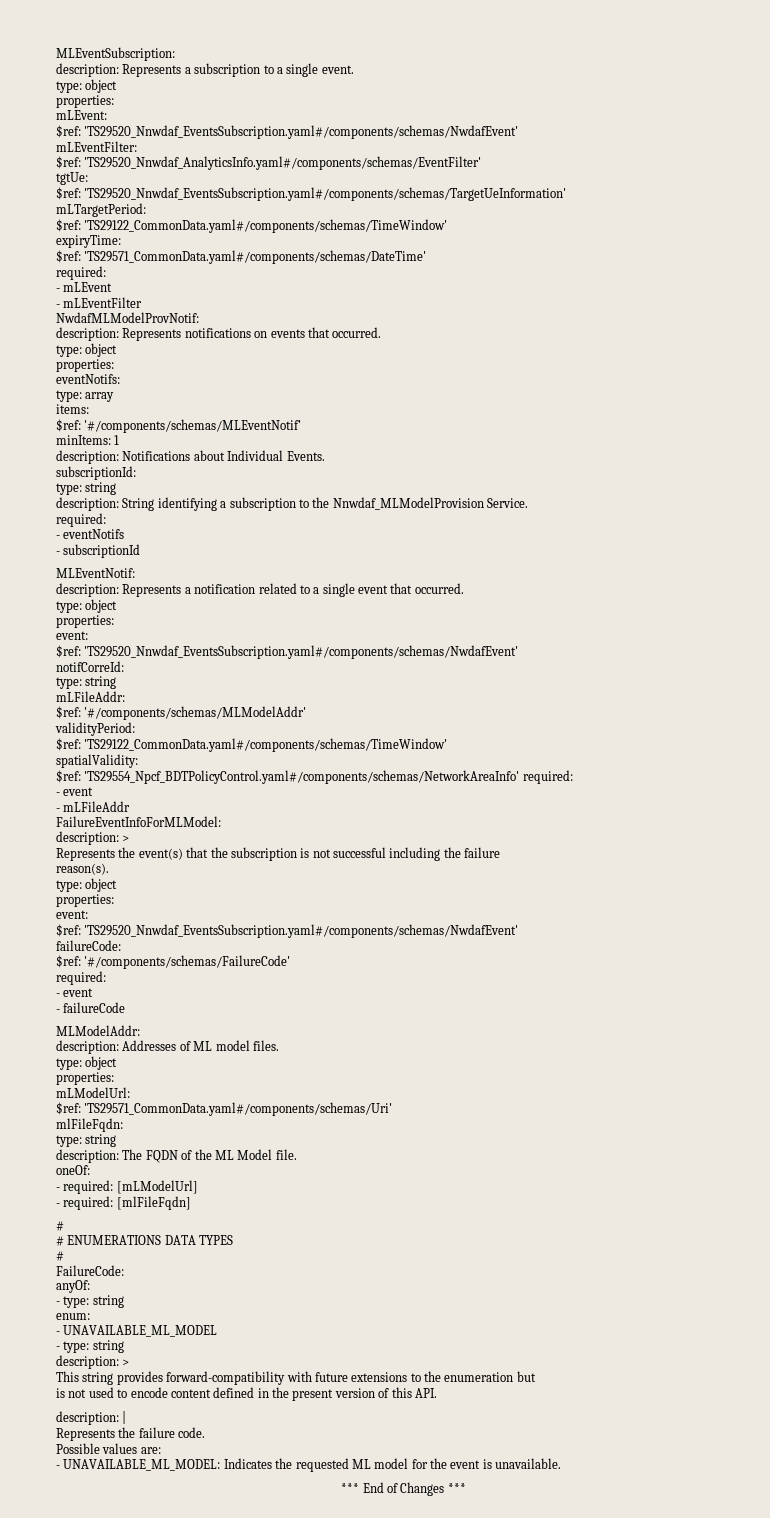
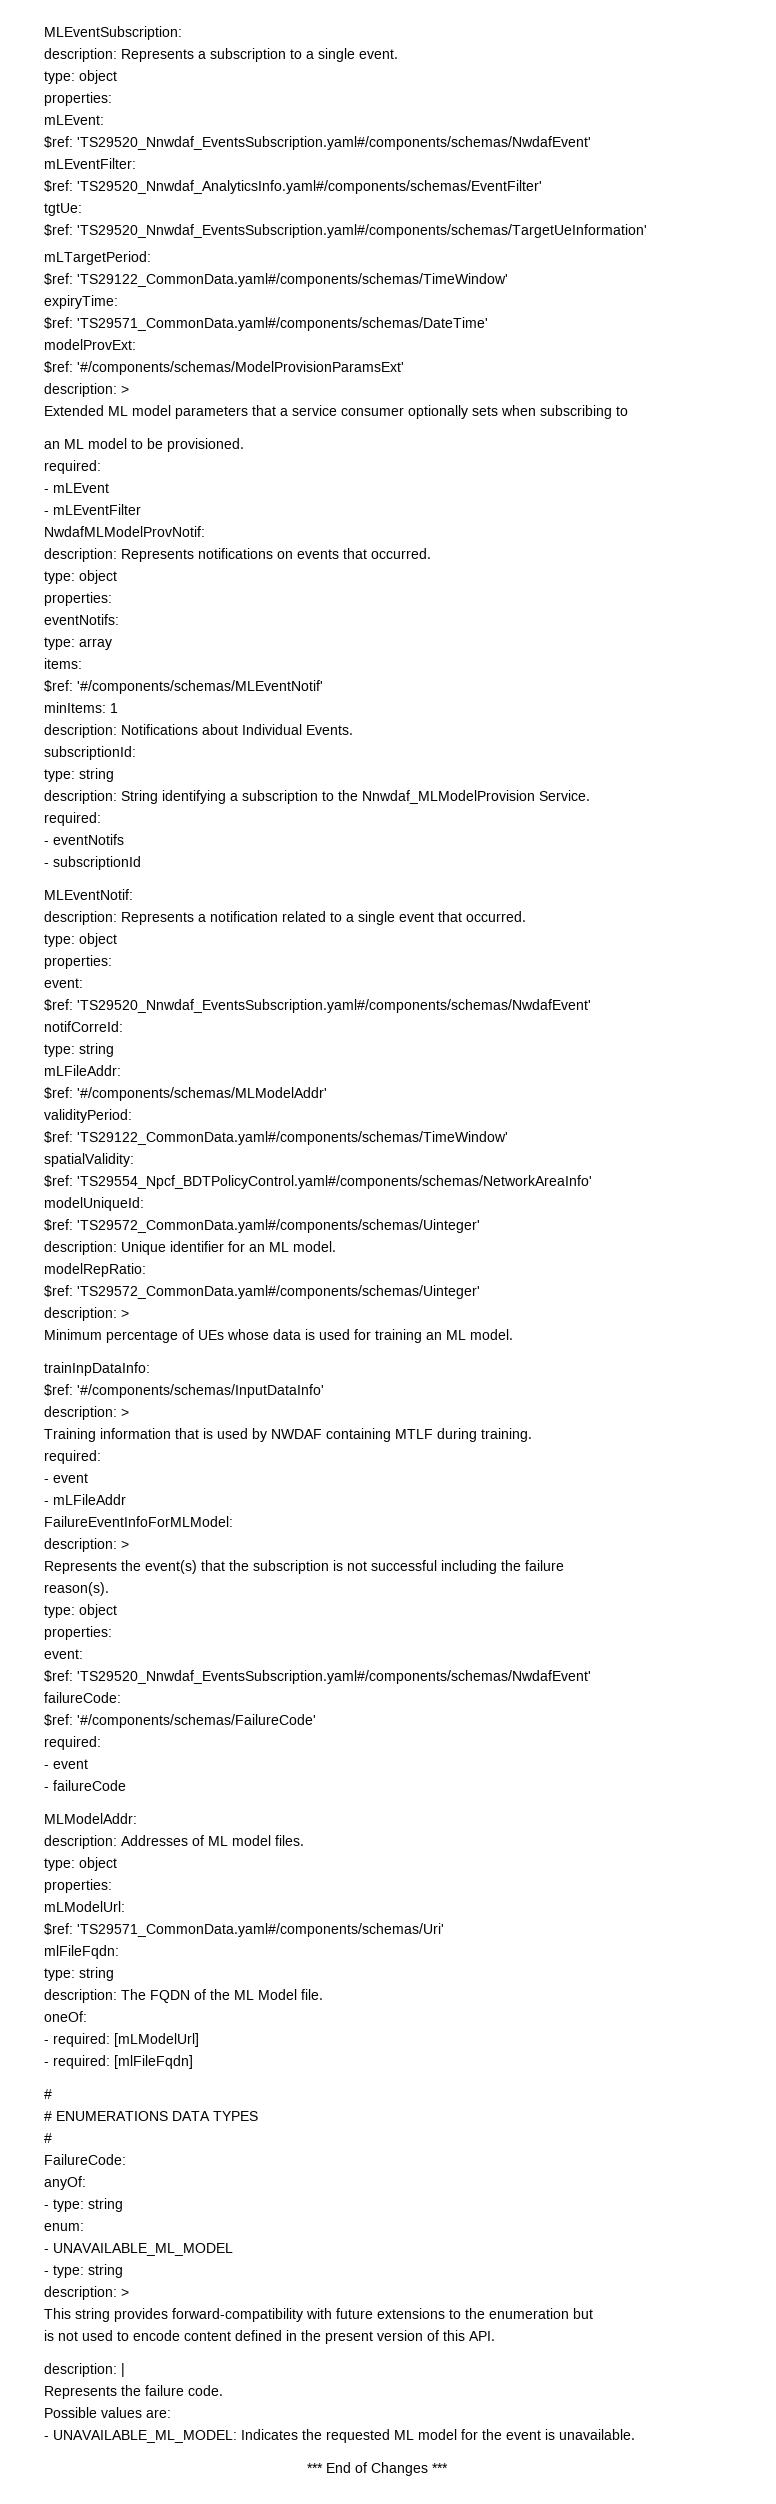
+ modelProvExt:
+ $ref: '#/components/schemas/ModelProvisionParamsExt'
+ description: >
+ Extended ML model parameters that a service consumer optionally sets when subscribing to
+ an ML model to be provisioned.
- $ref: 'TS29554_Npcf_BDTPolicyControl.yaml#/components/schemas/NetworkAreaInfo' required:
+ $ref: 'TS29554_Npcf_BDTPolicyControl.yaml#/components/schemas/NetworkAreaInfo'
+ modelUniqueId:
+ $ref: 'TS29572_CommonData.yaml#/components/schemas/Uinteger'
+ description: Unique identifier for an ML model.
+ modelRepRatio:
+ $ref: 'TS29572_CommonData.yaml#/components/schemas/Uinteger'
+ description: >
+ Minimum percentage of UEs whose data is used for training an ML model.
+ trainInpDataInfo:
+ $ref: '#/components/schemas/InputDataInfo'
+ description: >
+ Training information that is used by NWDAF containing MTLF during training.
+ required:

